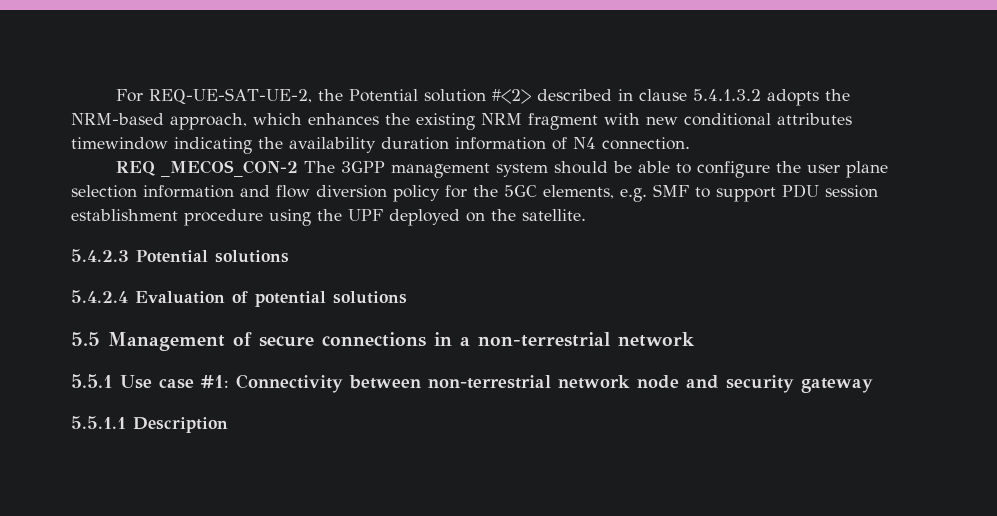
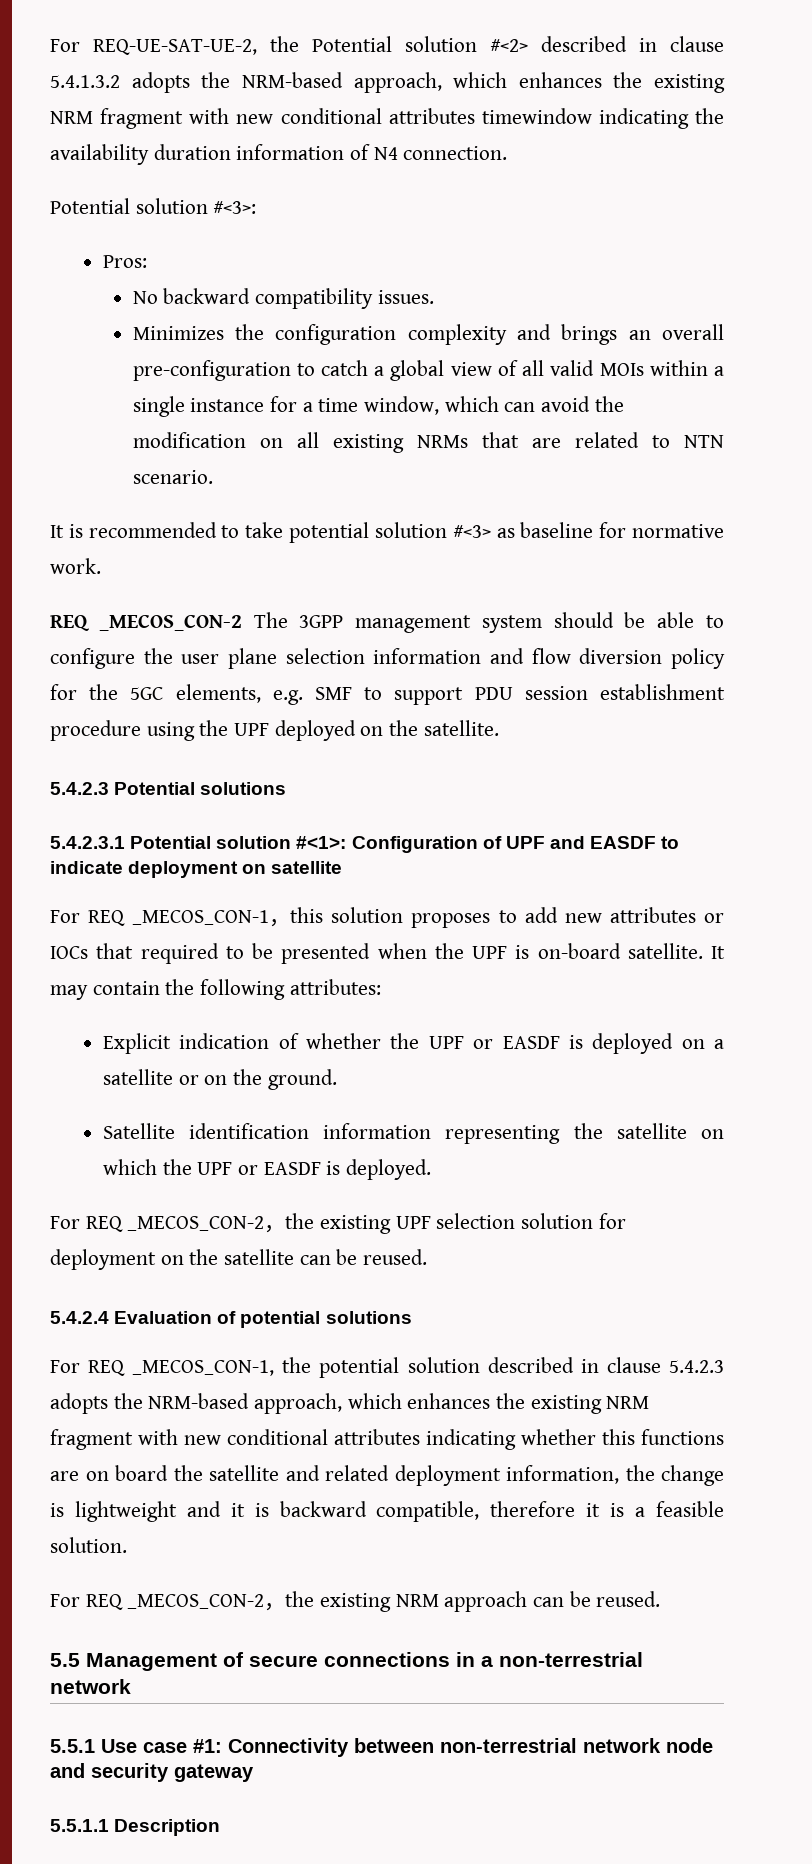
+ Potential solution #<3>:
+ Pros:
+ No backward compatibility issues.
+ Minimizes the configuration complexity and brings an overall pre-configuration to catch a global view of all valid MOIs within a single instance for a time window, which can avoid the modification on all existing NRMs that are related to NTN scenario.
+ It is recommended to take potential solution #<3> as baseline for normative work.
+ 5.4.2.3.1 Potential solution #<1>: Configuration of UPF and EASDF to indicate deployment on satellite
+ For REQ _MECOS_CON-1，this solution proposes to add new attributes or IOCs that required to be presented when the UPF is on-board satellite. It may contain the following attributes:
+ Explicit indication of whether the UPF or EASDF is deployed on a satellite or on the ground.
+ Satellite identification information representing the satellite on which the UPF or EASDF is deployed.
+ For REQ _MECOS_CON-2，the existing UPF selection solution for deployment on the satellite can be reused.
+ For REQ _MECOS_CON-1, the potential solution described in clause 5.4.2.3 adopts the NRM-based approach, which enhances the existing NRM fragment with new conditional attributes indicating whether this functions are on board the satellite and related deployment information, the change is lightweight and it is backward compatible, therefore it is a feasible solution.
+ For REQ _MECOS_CON-2，the existing NRM approach can be reused.

